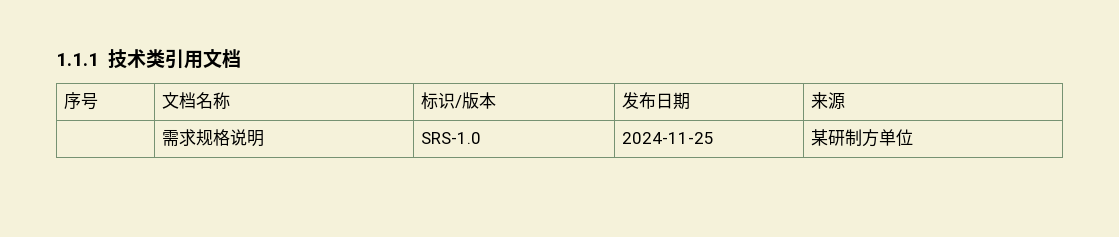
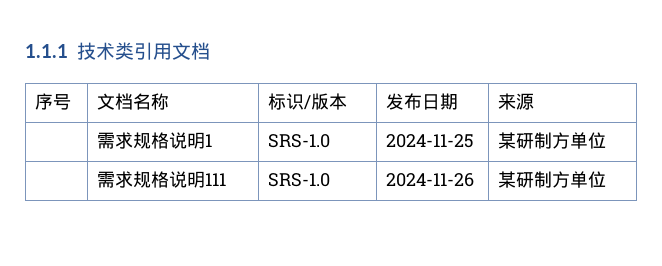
- | 需求规格说明 | SRS-1.0 | 2024-11-25 | 某研制方单位
+ | 需求规格说明1 | SRS-1.0 | 2024-11-25 | 某研制方单位
+ | 需求规格说明111 | SRS-1.0 | 2024-11-26 | 某研制方单位

